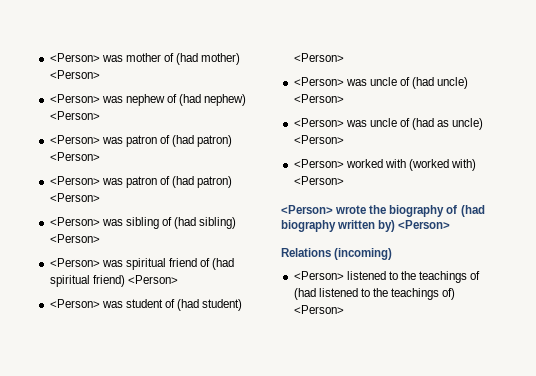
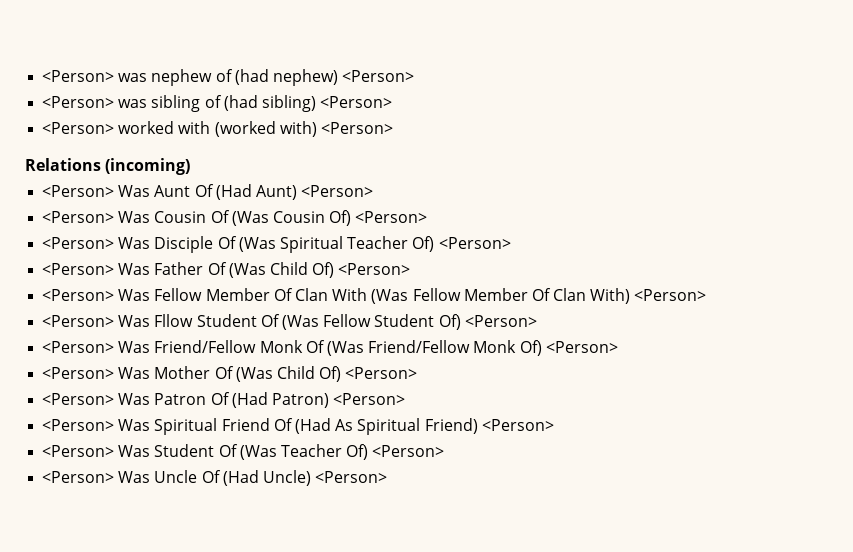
- <Person> was mother of (had mother) <Person>
  <Person> was nephew of (had nephew) <Person>
- <Person> was patron of (had patron) <Person>
- <Person> was patron of (had patron) <Person>
- <Person> was spiritual friend of (had spiritual friend) <Person>
- <Person> was student of (had student) <Person>
- <Person> was uncle of (had uncle) <Person>
- <Person> was uncle of (had as uncle) <Person>
- <Person> wrote the biography of (had biography written by) <Person>
  Relations (incoming)
- <Person> listened to the teachings of (had listened to the teachings of) <Person>
+ <Person> Was Aunt Of (Had Aunt) <Person>
+ <Person> Was Cousin Of (Was Cousin Of) <Person>
+ <Person> Was Disciple Of (Was Spiritual Teacher Of) <Person>
+ <Person> Was Father Of (Was Child Of) <Person>
+ <Person> Was Fellow Member Of Clan With (Was Fellow Member Of Clan With) <Person>
+ <Person> Was Fllow Student Of (Was Fellow Student Of) <Person>
+ <Person> Was Friend/Fellow Monk Of (Was Friend/Fellow Monk Of) <Person>
+ <Person> Was Mother Of (Was Child Of) <Person>
+ <Person> Was Patron Of (Had Patron) <Person>
+ <Person> Was Spiritual Friend Of (Had As Spiritual Friend) <Person>
+ <Person> Was Student Of (Was Teacher Of) <Person>
+ <Person> Was Uncle Of (Had Uncle) <Person>

